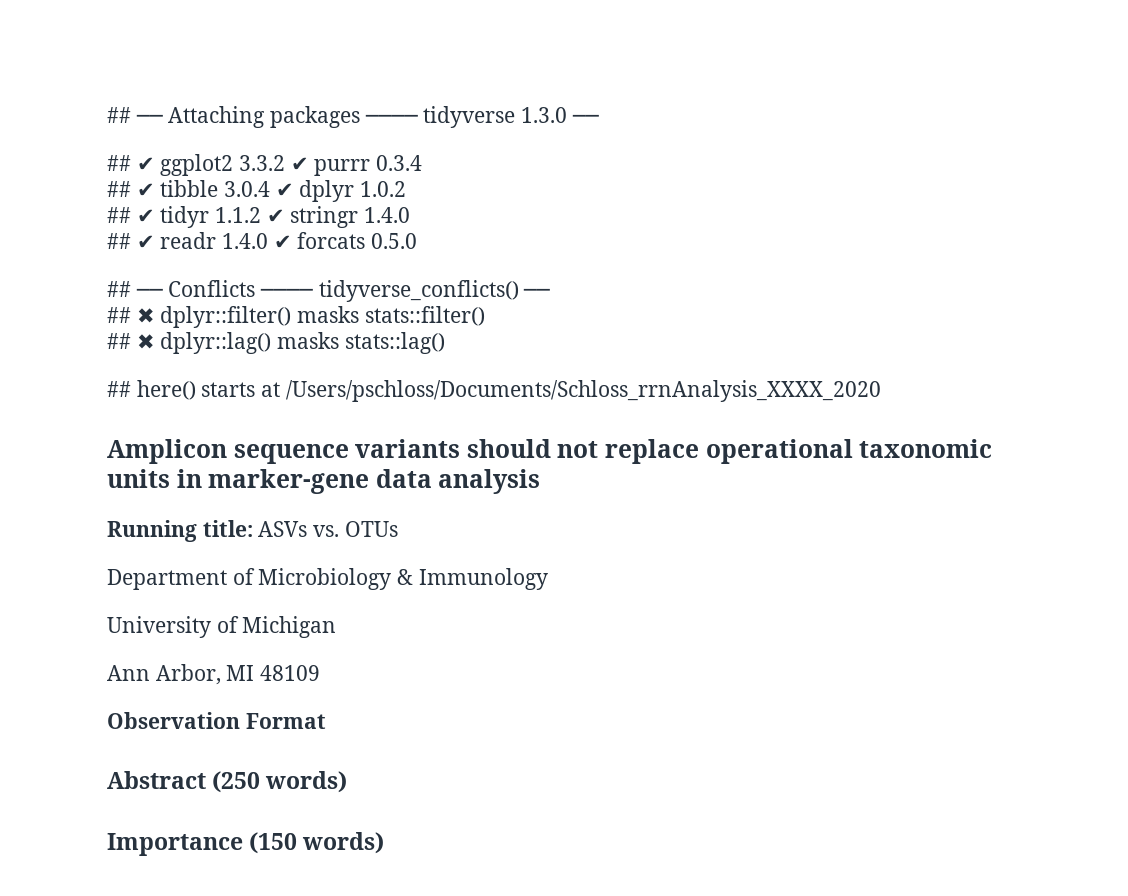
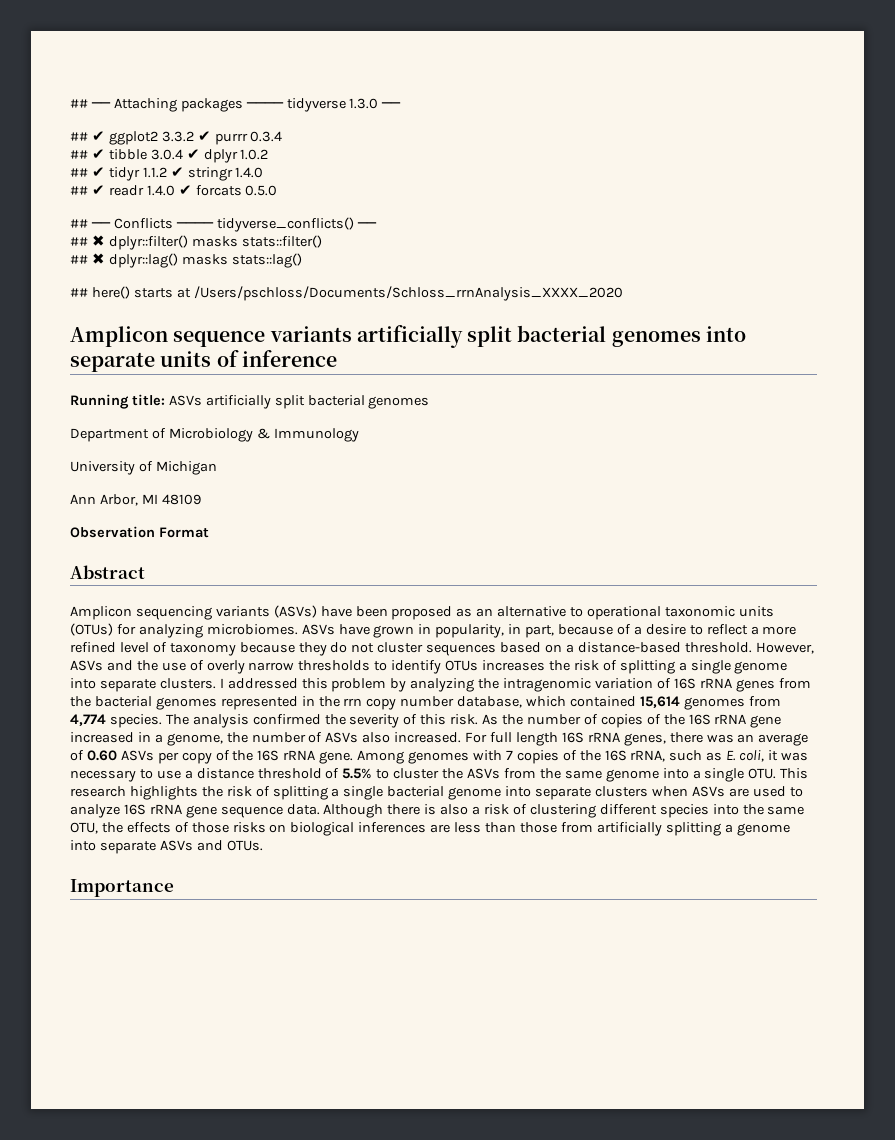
- Amplicon sequence variants should not replace operational taxonomic units in marker-gene data analysis
+ Amplicon sequence variants artificially split bacterial genomes into separate units of inference
- Running title: ASVs vs. OTUs
+ Running title: ASVs artificially split bacterial genomes
- Abstract (250 words)
+ Abstract
+ Amplicon sequencing variants (ASVs) have been proposed as an alternative to operational taxonomic units (OTUs) for analyzing microbiomes. ASVs have grown in popularity, in part, because of a desire to reflect a more refined level of taxonomy because they do not cluster sequences based on a distance-based threshold. However, ASVs and the use of overly narrow thresholds to identify OTUs increases the risk of splitting a single genome into separate clusters. I addressed this problem by analyzing the intragenomic variation of 16S rRNA genes from the bacterial genomes represented in the rrn copy number database, which contained 15,614 genomes from 4,774 species. The analysis confirmed the severity of this risk. As the number of copies of the 16S rRNA gene increased in a genome, the number of ASVs also increased. For full length 16S rRNA genes, there was an average of 0.60 ASVs per copy of the 16S rRNA gene. Among genomes with 7 copies of the 16S rRNA, such as E. coli, it was necessary to use a distance threshold of 5.5% to cluster the ASVs from the same genome into a single OTU. This research highlights the risk of splitting a single bacterial genome into separate clusters when ASVs are used to analyze 16S rRNA gene sequence data. Although there is also a risk of clustering different species into the same OTU, the effects of those risks on biological inferences are less than those from artificially splitting a genome into separate ASVs and OTUs.
- Importance (150 words)
+ Importance

